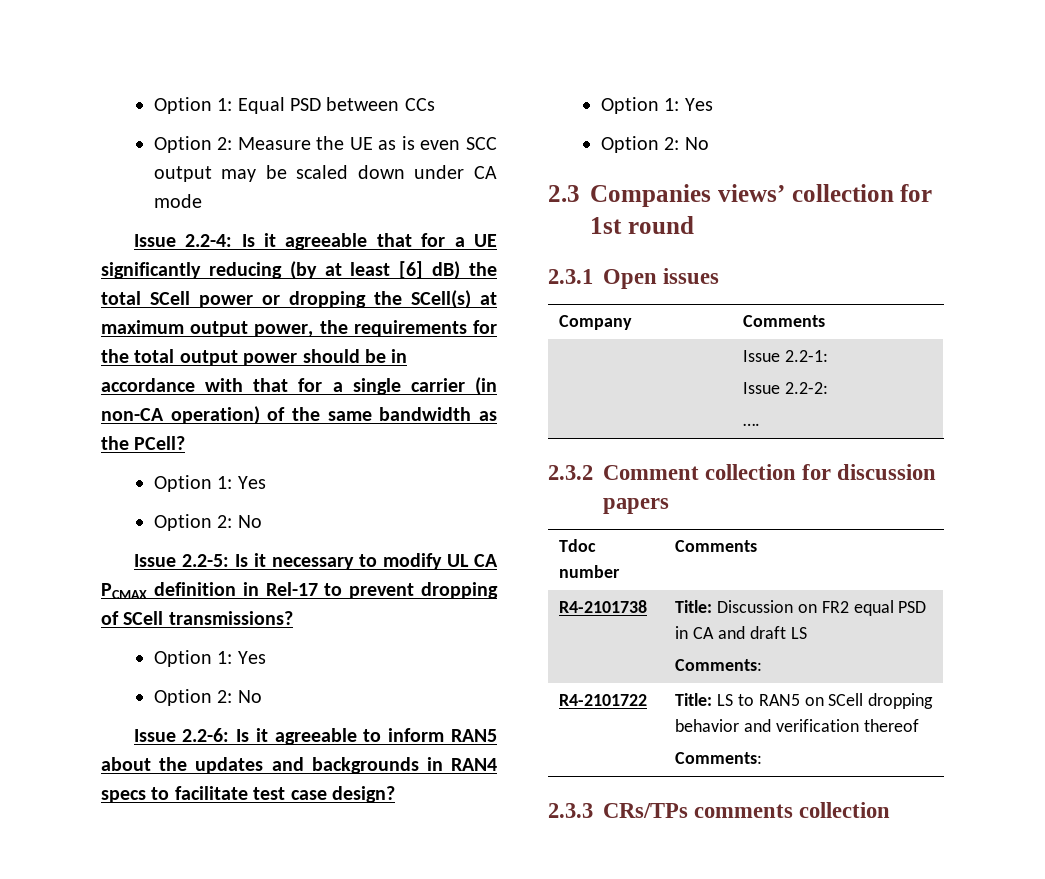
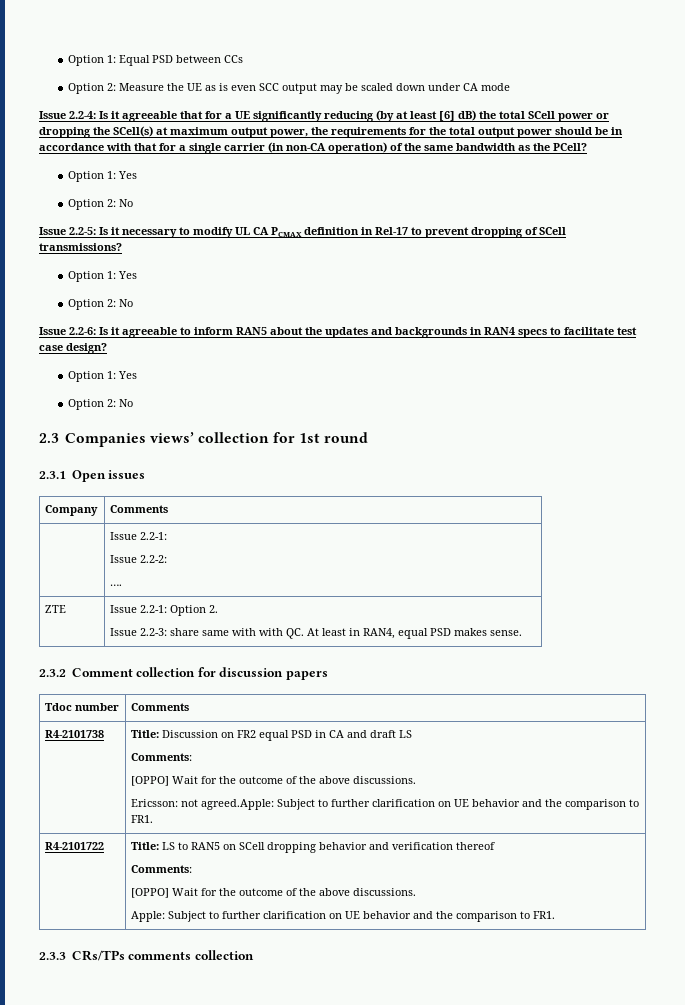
+ ZTE | Issue 2.2-1: Option 2.
+ Issue 2.2-3: share same with with QC. At least in RAN4, equal PSD makes sense.
  R4-2101738 | Title: Discussion on FR2 equal PSD in CA and draft LS
  Comments:
+ [OPPO] Wait for the outcome of the above discussions.
+ Ericsson: not agreed.Apple: Subject to further clarification on UE behavior and the comparison to FR1.
  R4-2101722 | Title: LS to RAN5 on SCell dropping behavior and verification thereof
  Comments:
+ [OPPO] Wait for the outcome of the above discussions.
+ Apple: Subject to further clarification on UE behavior and the comparison to FR1.

